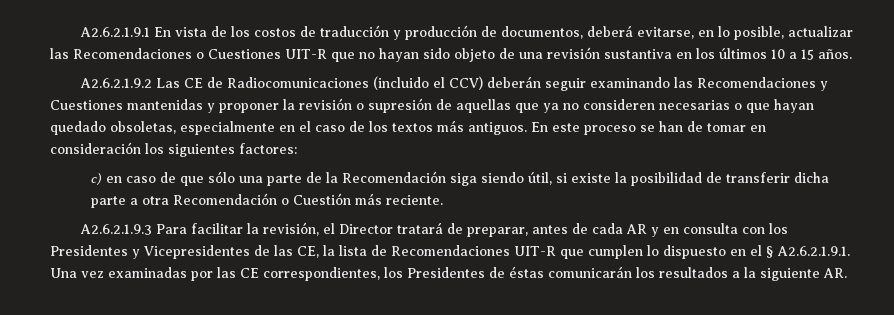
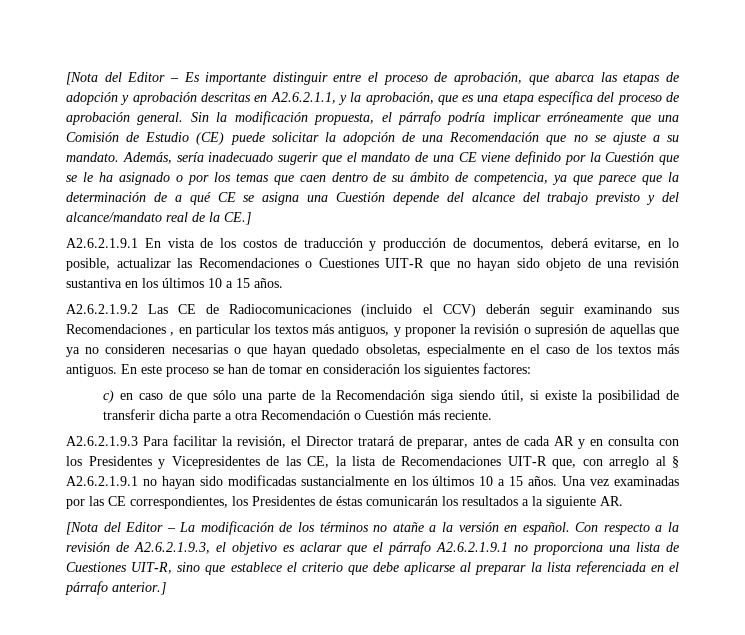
+ [Nota del Editor – Es importante distinguir entre el proceso de aprobación, que abarca las etapas de adopción y aprobación descritas en A2.6.2.1.1, y la aprobación, que es una etapa específica del proceso de aprobación general. Sin la modificación propuesta, el párrafo podría implicar erróneamente que una Comisión de Estudio (CE) puede solicitar la adopción de una Recomendación que no se ajuste a su mandato. Además, sería inadecuado sugerir que el mandato de una CE viene definido por la Cuestión que se le ha asignado o por los temas que caen dentro de su ámbito de competencia, ya que parece que la determinación de a qué CE se asigna una Cuestión depende del alcance del trabajo previsto y del alcance/mandato real de la CE.]
- A2.6.2.1.9.2 Las CE de Radiocomunicaciones (incluido el CCV) deberán seguir examinando las Recomendaciones y Cuestiones mantenidas y proponer la revisión o supresión de aquellas que ya no consideren necesarias o que hayan quedado obsoletas, especialmente en el caso de los textos más antiguos.
+ A2.6.2.1.9.2 Las CE de Radiocomunicaciones (incluido el CCV) deberán seguir examinando sus Recomendaciones , en particular los textos más antiguos, y proponer la revisión o supresión de aquellas que ya no consideren necesarias o que hayan quedado obsoletas, especialmente en el caso de los textos más antiguos.
- A2.6.2.1.9.3 Para facilitar la revisión, el Director tratará de preparar, antes de cada AR y en consulta con los Presidentes y Vicepresidentes de las CE, la lista de Recomendaciones UIT-R que cumplen lo dispuesto en el § A2.6.2.1.9.1. Una vez examinadas por las CE correspondientes, los Presidentes de éstas comunicarán los resultados a la siguiente AR.
+ A2.6.2.1.9.3 Para facilitar la revisión, el Director tratará de preparar, antes de cada AR y en consulta con los Presidentes y Vicepresidentes de las CE, la lista de Recomendaciones UIT-R que, con arreglo al § A2.6.2.1.9.1 no hayan sido modificadas sustancialmente en los últimos 10 a 15 años. Una vez examinadas por las CE correspondientes, los Presidentes de éstas comunicarán los resultados a la siguiente AR.
+ [Nota del Editor – La modificación de los términos no atañe a la versión en español. Con respecto a la revisión de A2.6.2.1.9.3, el objetivo es aclarar que el párrafo A2.6.2.1.9.1 no proporciona una lista de Cuestiones UIT-R, sino que establece el criterio que debe aplicarse al preparar la lista referenciada en el párrafo anterior.]

